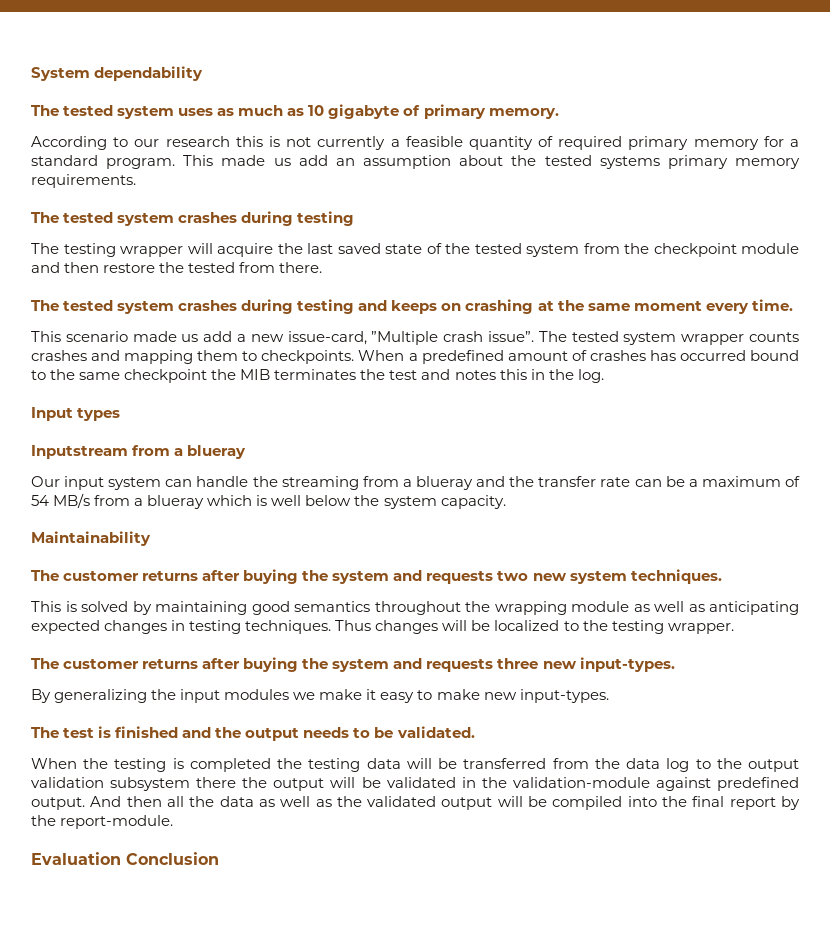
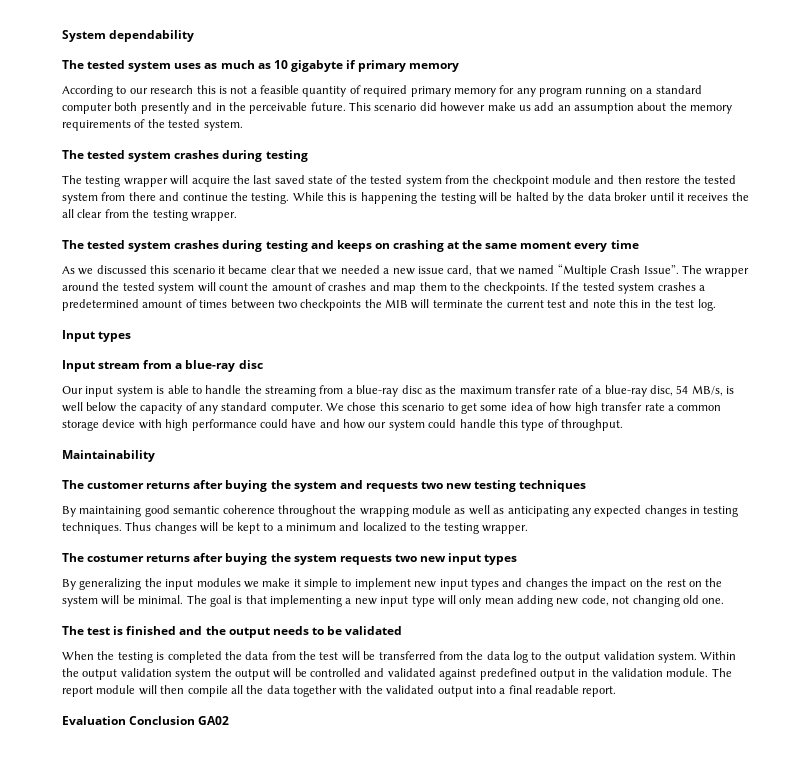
- The tested system uses as much as 10 gigabyte of primary memory.
+ The tested system uses as much as 10 gigabyte if primary memory
- According to our research this is not currently a feasible quantity of required primary memory for a standard program. This made us add an assumption about the tested systems primary memory requirements.
+ According to our research this is not a feasible quantity of required primary memory for any program running on a standard computer both presently and in the perceivable future. This scenario did however make us add an assumption about the memory requirements of the tested system.
- The testing wrapper will acquire the last saved state of the tested system from the checkpoint module and then restore the tested from there.
+ The testing wrapper will acquire the last saved state of the tested system from the checkpoint module and then restore the tested system from there and continue the testing. While this is happening the testing will be halted by the data broker until it receives the all clear from the testing wrapper.
- The tested system crashes during testing and keeps on crashing at the same moment every time.
- This scenario made us add a new issue-card, ”Multiple crash issue”. The tested system wrapper counts crashes and mapping them to checkpoints. When a predefined amount of crashes has occurred bound to the same checkpoint the MIB terminates the test and notes this in the log.
+ The tested system crashes during testing and keeps on crashing at the same moment every time
+ As we discussed this scenario it became clear that we needed a new issue card, that we named “Multiple Crash Issue”. The wrapper around the tested system will count the amount of crashes and map them to the checkpoints. If the tested system crashes a predetermined amount of times between two checkpoints the MIB will terminate the current test and note this in the test log.
- Inputstream from a blueray
+ Input stream from a blue-ray disc
- Our input system can handle the streaming from a blueray and the transfer rate can be a maximum of 54 MB/s from a blueray which is well below the system capacity.
+ Our input system is able to handle the streaming from a blue-ray disc as the maximum transfer rate of a blue-ray disc, 54 MB/s, is well below the capacity of any standard computer. We chose this scenario to get some idea of how high transfer rate a common storage device with high performance could have and how our system could handle this type of throughput.
- The customer returns after buying the system and requests two new system techniques.
- This is solved by maintaining good semantics throughout the wrapping module as well as anticipating expected changes in testing techniques.
+ The customer returns after buying the system and requests two new testing techniques
+ By maintaining good semantic coherence throughout the wrapping module as well as anticipating any expected changes in testing techniques.
- Thus changes will be localized to the testing wrapper.
+ Thus changes will be kept to a minimum and localized to the testing wrapper.
- The customer returns after buying the system and requests three new input-types.
+ The costumer returns after buying the system requests two new input types
- By generalizing the input modules we make it easy to make new input-types.
+ By generalizing the input modules we make it simple to implement new input types and changes the impact on the rest on the system will be minimal. The goal is that implementing a new input type will only mean adding new code, not changing old one.
- The test is finished and the output needs to be validated.
+ The test is finished and the output needs to be validated
- When the testing is completed the testing data will be transferred from the data log to the output validation subsystem there the output will be validated in the validation-module against predefined output. And then all the data as well as the validated output will be compiled into the final report by the report-module.
+ When the testing is completed the data from the test will be transferred from the data log to the output validation system. Within the output validation system the output will be controlled and validated against predefined output in the validation module. The report module will then compile all the data together with the validated output into a final readable report.
- Evaluation Conclusion
+ Evaluation Conclusion GA02

